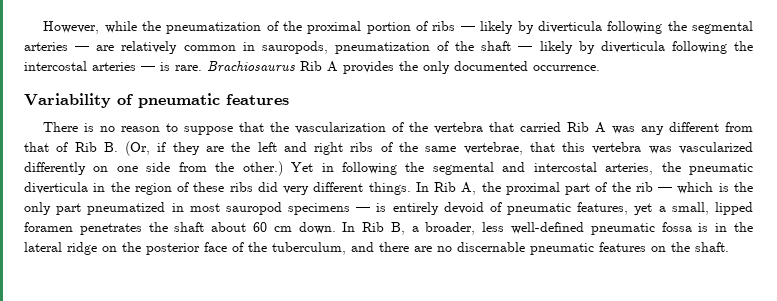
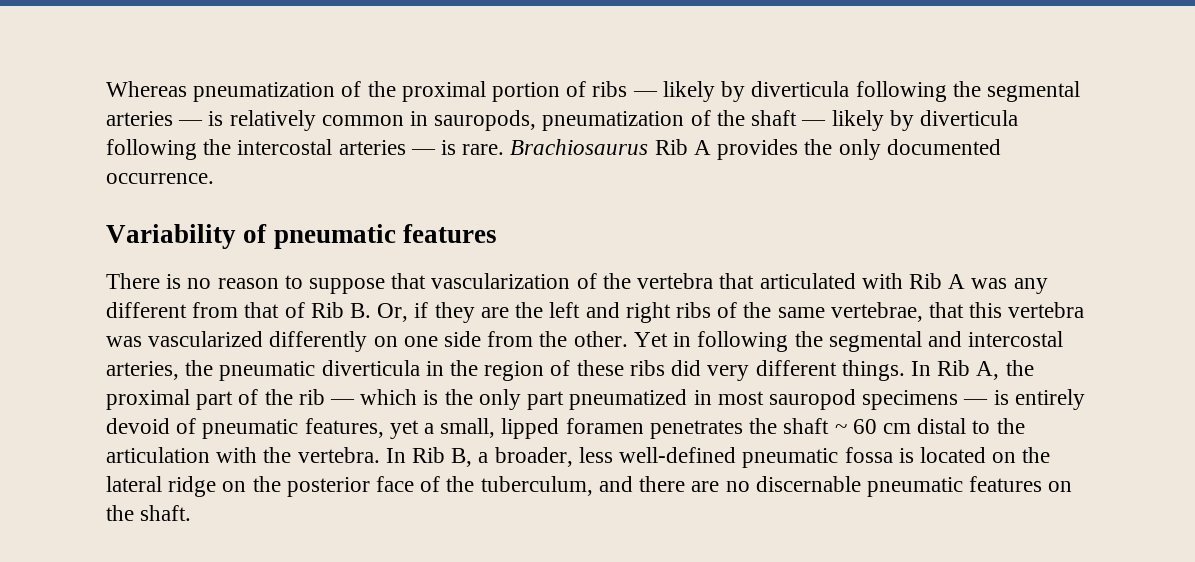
- However, while the pneumatization of the proximal portion of ribs — likely by diverticula following the segmental arteries — are relatively common in sauropods, pneumatization of the shaft — likely by diverticula following the intercostal arteries — is rare.
+ Whereas pneumatization of the proximal portion of ribs — likely by diverticula following the segmental arteries — is relatively common in sauropods, pneumatization of the shaft — likely by diverticula following the intercostal arteries — is rare.
- There is no reason to suppose that the vascularization of the vertebra that carried Rib A was any different from that of Rib B. (Or, if they are the left and right ribs of the same vertebrae, that this vertebra was vascularized differently on one side from the other.)
+ There is no reason to suppose that vascularization of the vertebra that articulated with Rib A was any different from that of Rib B. Or, if they are the left and right ribs of the same vertebrae, that this vertebra was vascularized differently on one side from the other.
- In Rib A, the proximal part of the rib — which is the only part pneumatized in most sauropod specimens — is entirely devoid of pneumatic features, yet a small, lipped foramen penetrates the shaft about 60 cm down.
+ In Rib A, the proximal part of the rib — which is the only part pneumatized in most sauropod specimens — is entirely devoid of pneumatic features, yet a small, lipped foramen penetrates the shaft ~ 60 cm distal to the articulation with the vertebra.
- In Rib B, a broader, less well-defined pneumatic fossa is in the lateral ridge on the posterior face of the tuberculum, and there are no discernable pneumatic features on the shaft.
+ In Rib B, a broader, less well-defined pneumatic fossa is located on the lateral ridge on the posterior face of the tuberculum, and there are no discernable pneumatic features on the shaft.

